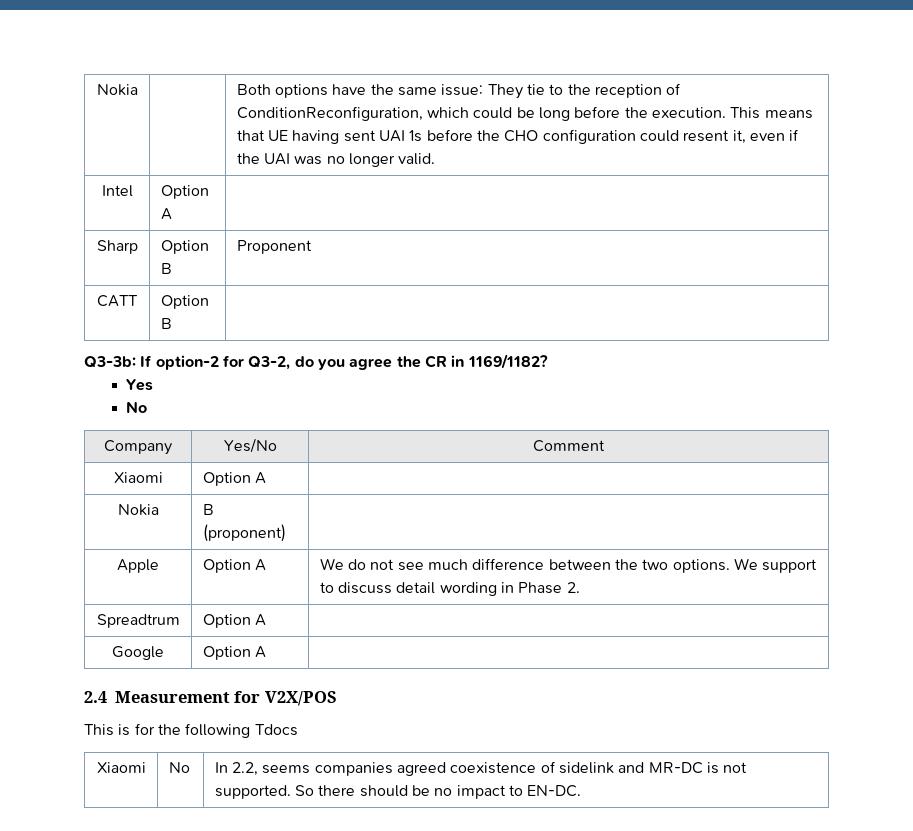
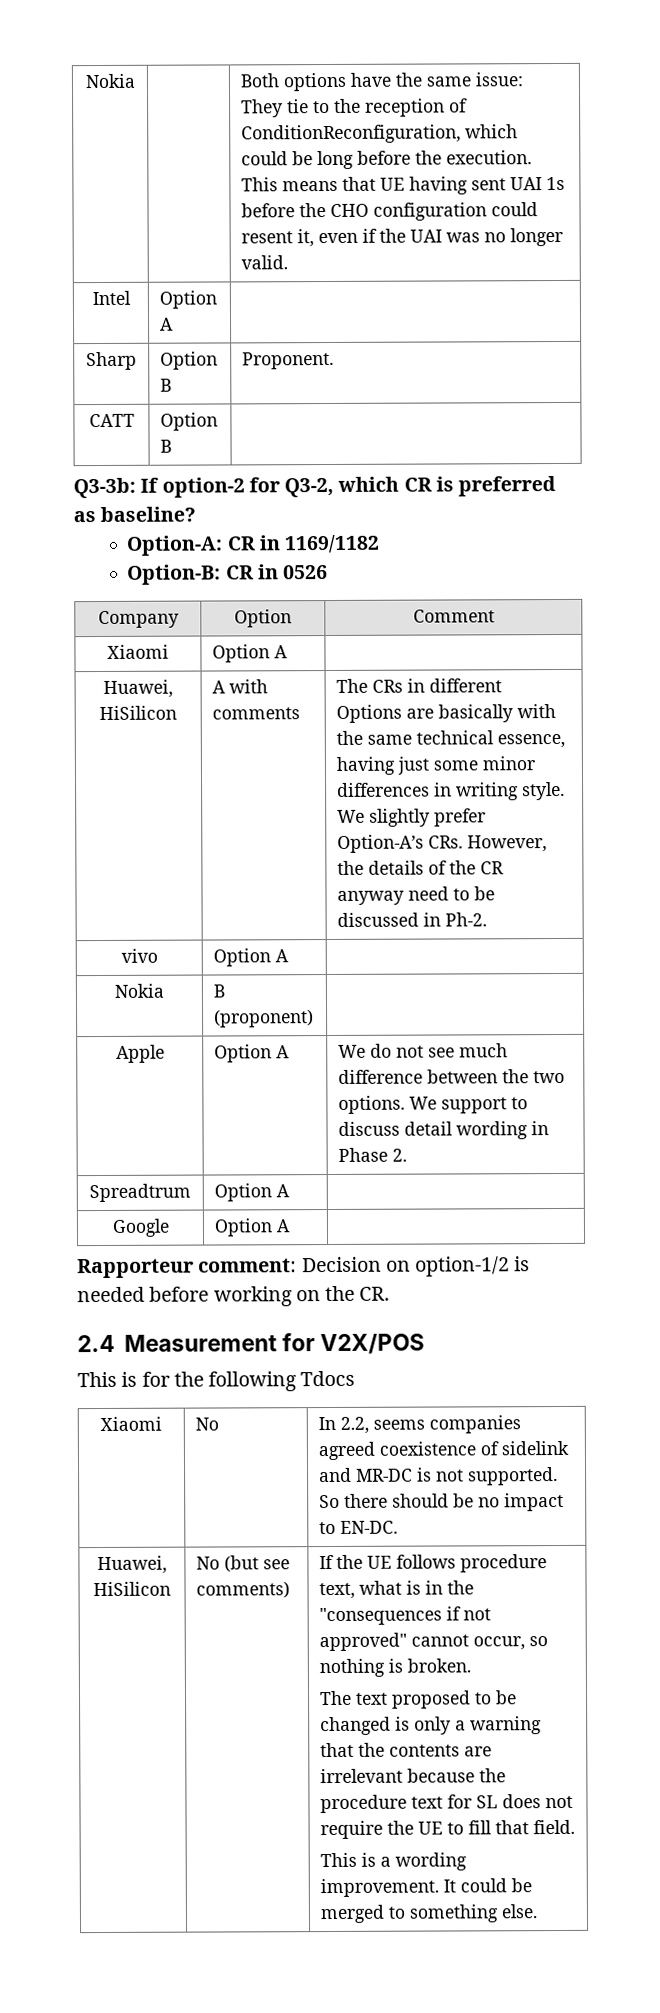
- Sharp | Option B | Proponent
+ Sharp | Option B | Proponent.
- Q3-3b: If option-2 for Q3-2, do you agree the CR in 1169/1182?
- Yes
- No
+ Q3-3b: If option-2 for Q3-2, which CR is preferred as baseline?
+ Option-A: CR in 1169/1182
+ Option-B: CR in 0526
- Company | Yes/No | Comment
+ Company | Option | Comment
+ Huawei, HiSilicon | A with comments | The CRs in different Options are basically with the same technical essence, having just some minor differences in writing style. We slightly prefer Option-A’s CRs. However, the details of the CR anyway need to be discussed in Ph-2.
+ vivo | Option A |
+ Rapporteur comment: Decision on option-1/2 is needed before working on the CR.
+ Huawei, HiSilicon | No (but see comments) | If the UE follows procedure text, what is in the "consequences if not approved" cannot occur, so nothing is broken.
+ The text proposed to be changed is only a warning that the contents are irrelevant because the procedure text for SL does not require the UE to fill that field.
+ This is a wording improvement. It could be merged to something else.

